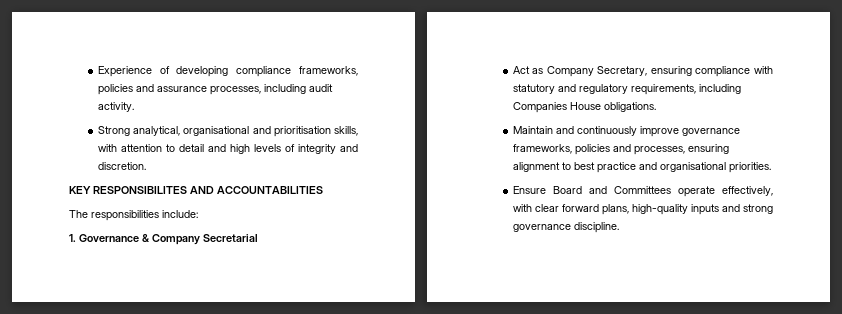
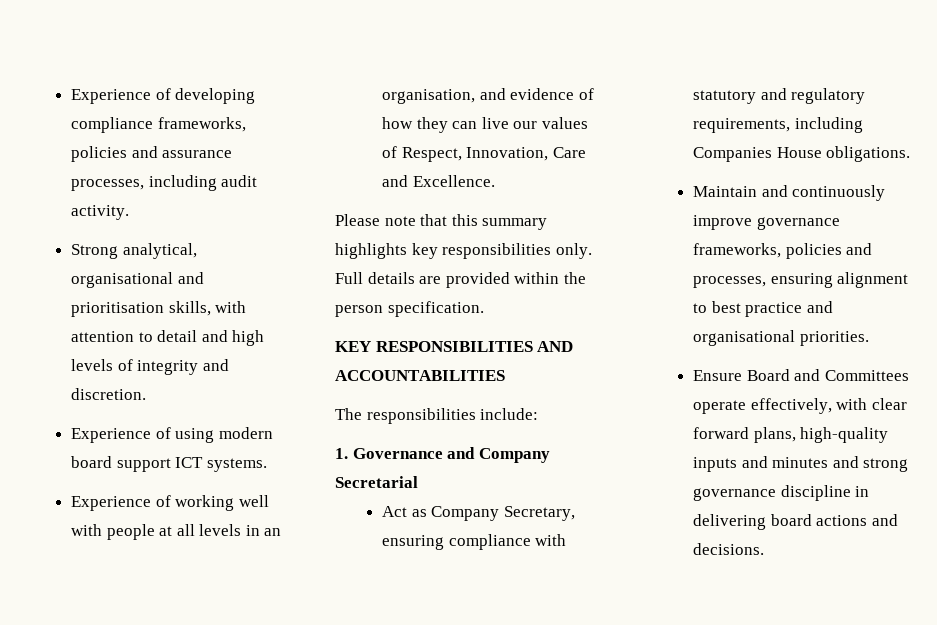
+ Experience of using modern board support ICT systems.
+ Experience of working well with people at all levels in an organisation, and evidence of how they can live our values of Respect, Innovation, Care and Excellence.
+ Please note that this summary highlights key responsibilities only. Full details are provided within the person specification.
- KEY RESPONSIBILITES AND ACCOUNTABILITIES
+ KEY RESPONSIBILITIES AND ACCOUNTABILITIES
- 1. Governance & Company Secretarial
+ 1. Governance and Company Secretarial
- Ensure Board and Committees operate effectively, with clear forward plans, high-quality inputs and strong governance discipline.
+ Ensure Board and Committees operate effectively, with clear forward plans, high-quality inputs and minutes and strong governance discipline in delivering board actions and decisions.

